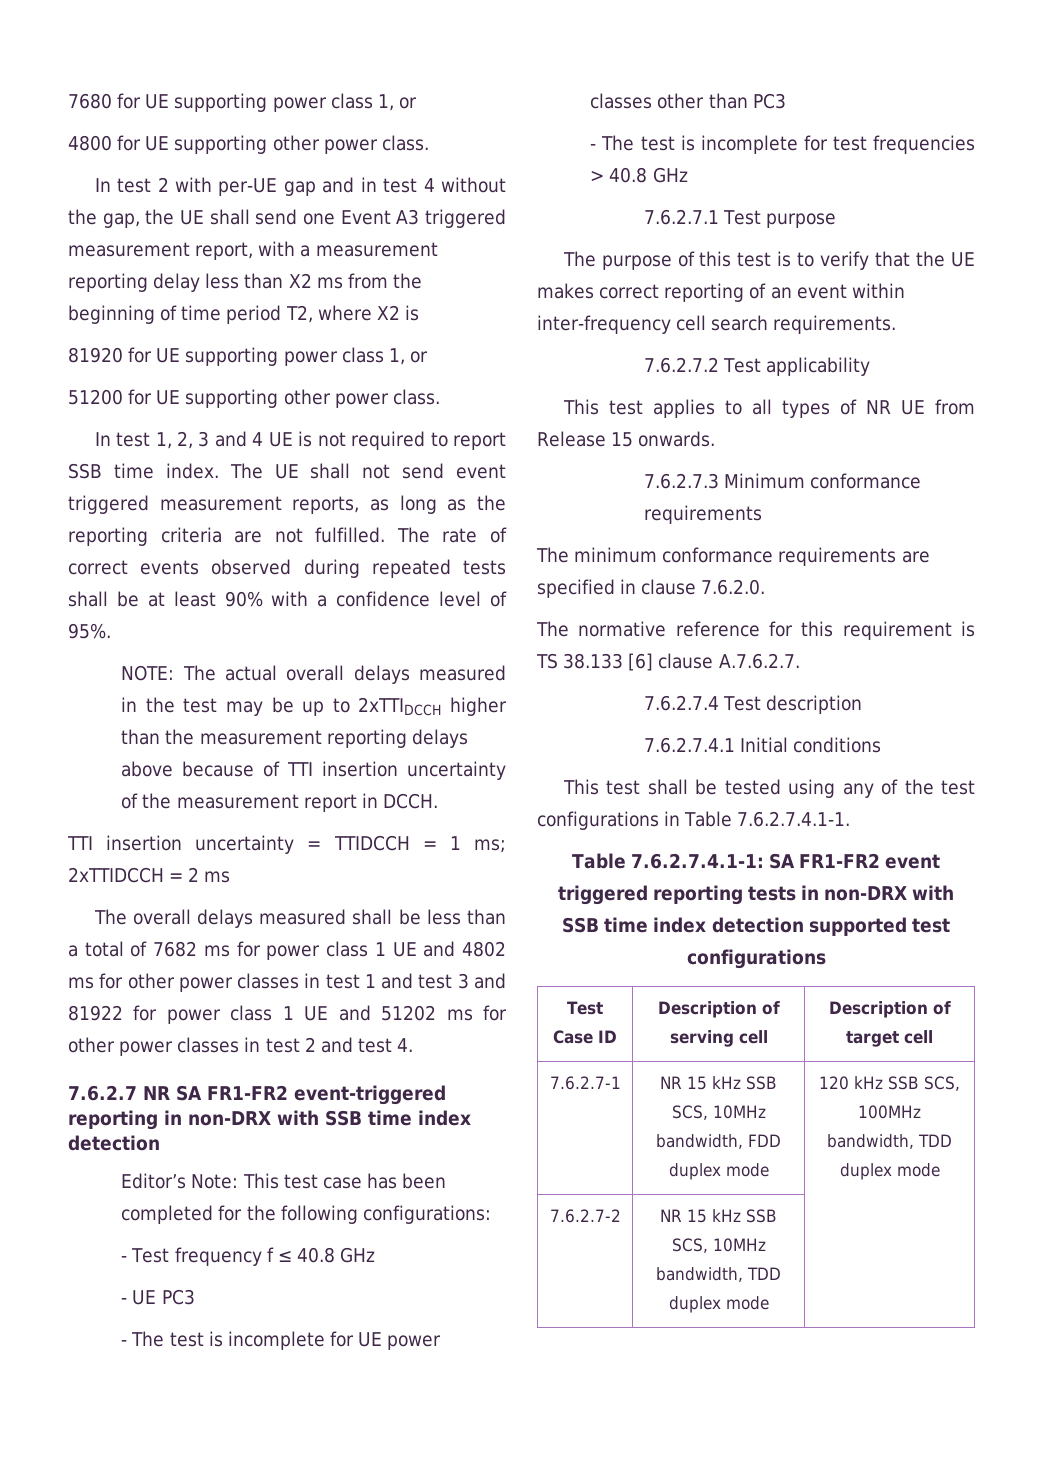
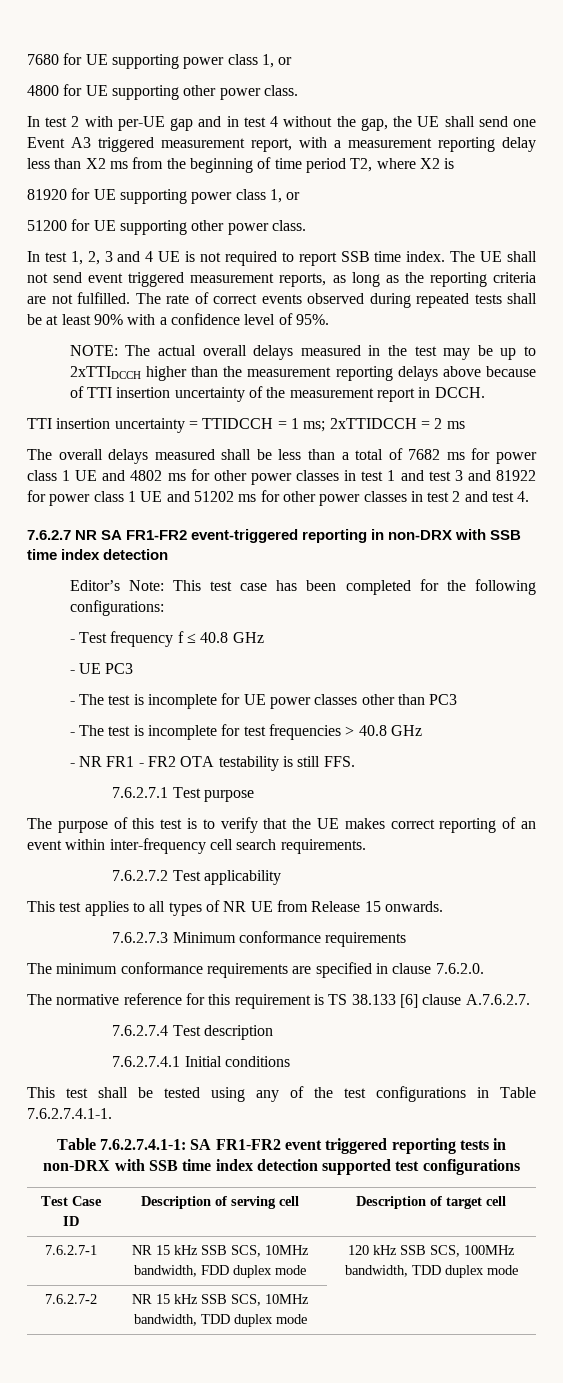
+ - NR FR1 - FR2 OTA testability is still FFS.

